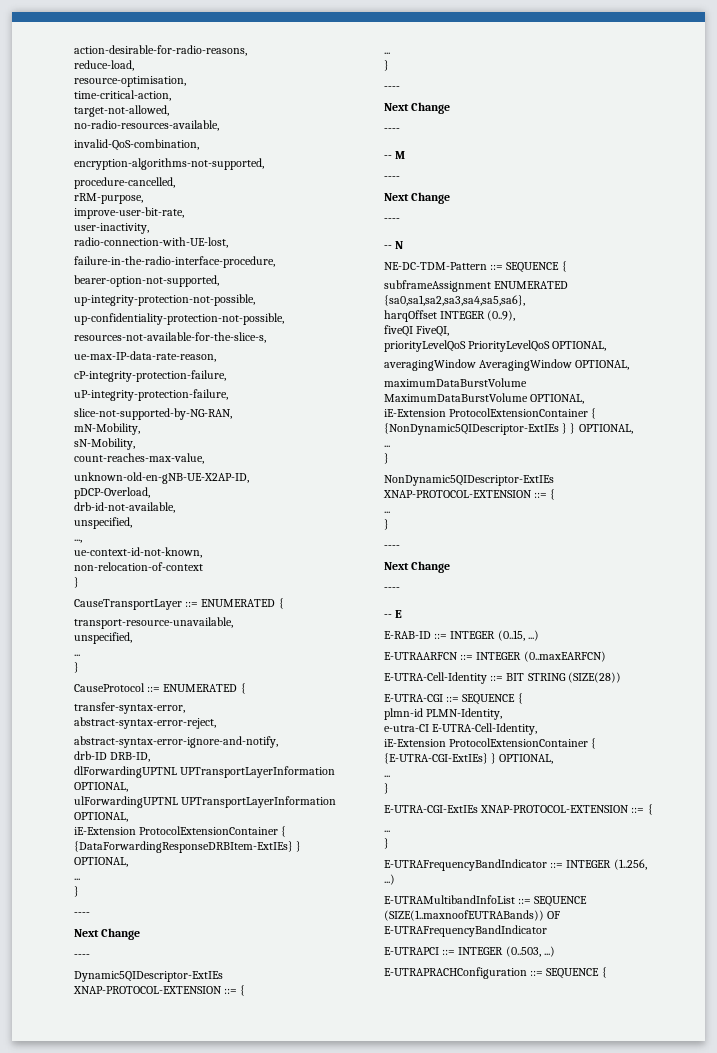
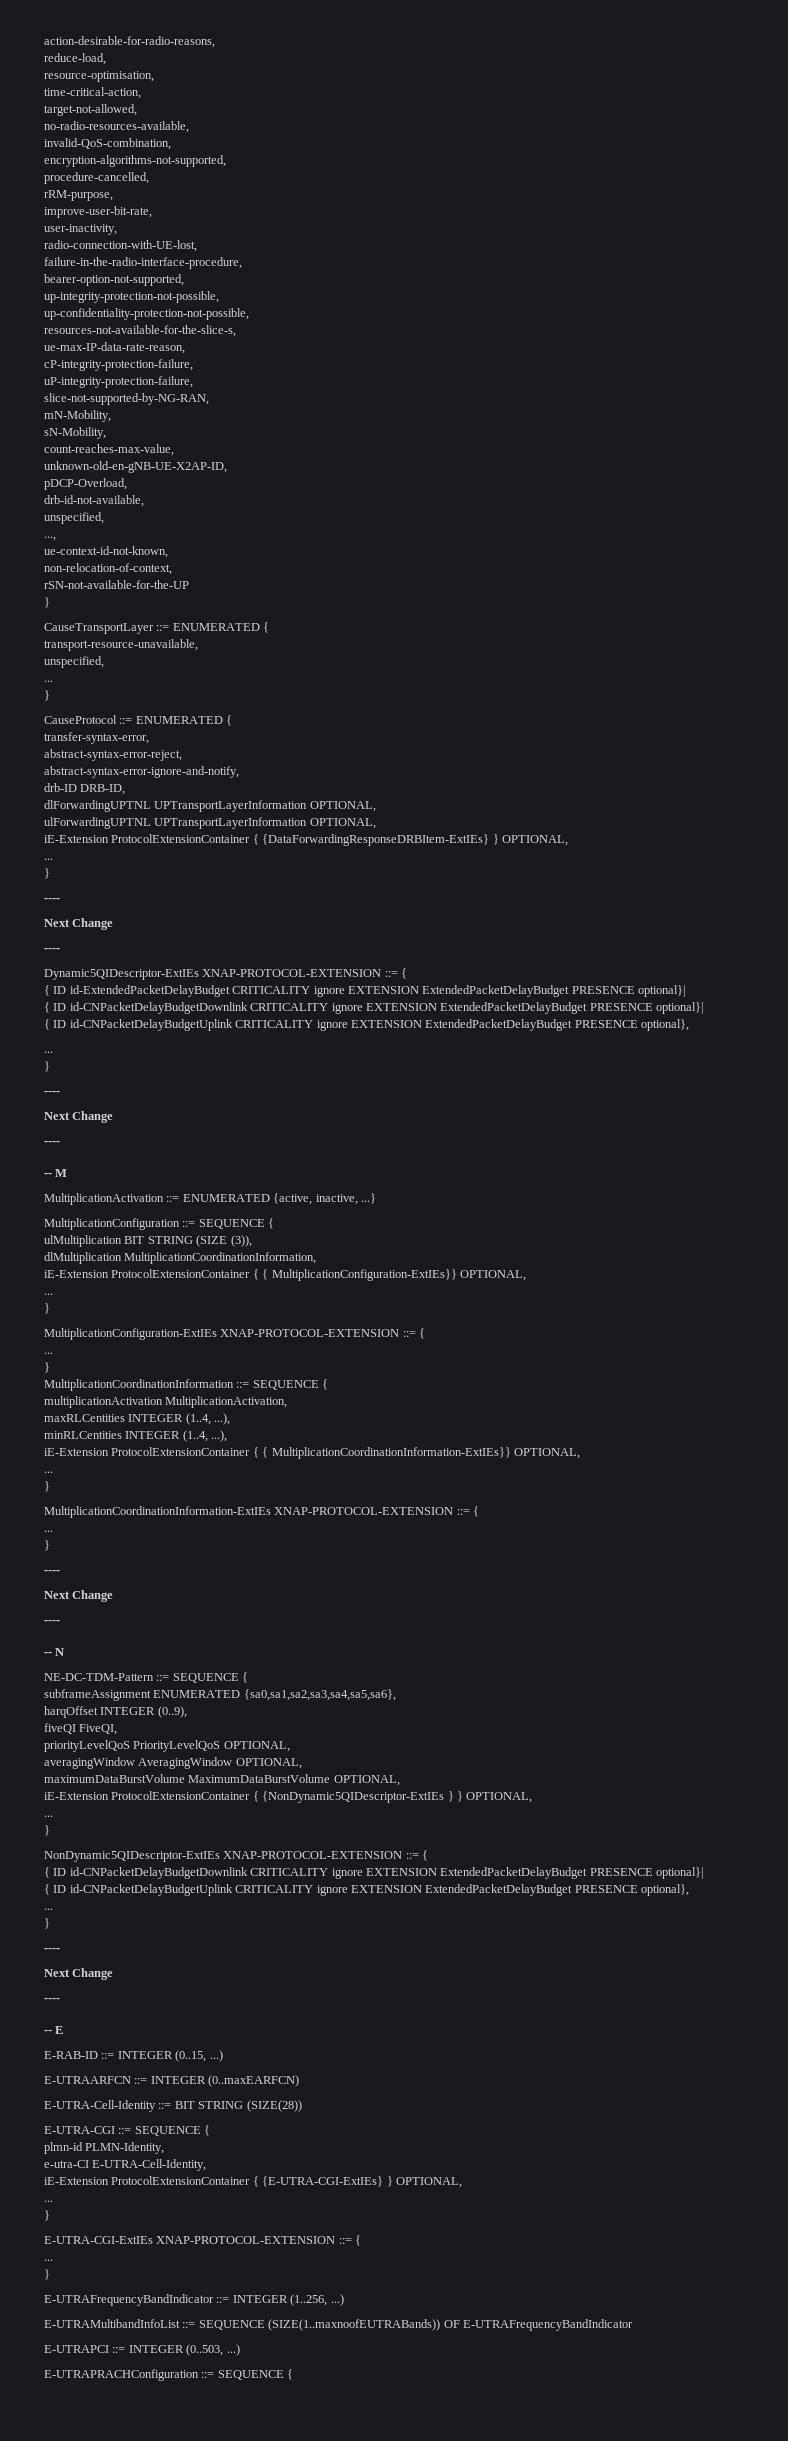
- non-relocation-of-context
+ non-relocation-of-context,
+ rSN-not-available-for-the-UP
+ { ID id-ExtendedPacketDelayBudget CRITICALITY ignore EXTENSION ExtendedPacketDelayBudget PRESENCE optional}|
+ { ID id-CNPacketDelayBudgetDownlink CRITICALITY ignore EXTENSION ExtendedPacketDelayBudget PRESENCE optional}|
+ { ID id-CNPacketDelayBudgetUplink CRITICALITY ignore EXTENSION ExtendedPacketDelayBudget PRESENCE optional},
+ MultiplicationActivation ::= ENUMERATED {active, inactive, ...}
+ MultiplicationConfiguration ::= SEQUENCE {
+ ulMultiplication BIT STRING (SIZE (3)),
+ dlMultiplication MultiplicationCoordinationInformation,
+ iE-Extension ProtocolExtensionContainer { { MultiplicationConfiguration-ExtIEs}} OPTIONAL,
+ ...
+ }
+ MultiplicationConfiguration-ExtIEs XNAP-PROTOCOL-EXTENSION ::= {
+ ...
+ }
+ MultiplicationCoordinationInformation ::= SEQUENCE {
+ multiplicationActivation MultiplicationActivation,
+ maxRLCentities INTEGER (1..4, ...),
+ minRLCentities INTEGER (1..4, ...),
+ iE-Extension ProtocolExtensionContainer { { MultiplicationCoordinationInformation-ExtIEs}} OPTIONAL,
+ ...
+ }
+ MultiplicationCoordinationInformation-ExtIEs XNAP-PROTOCOL-EXTENSION ::= {
+ ...
+ }
  NonDynamic5QIDescriptor-ExtIEs XNAP-PROTOCOL-EXTENSION ::= {
+ { ID id-CNPacketDelayBudgetDownlink CRITICALITY ignore EXTENSION ExtendedPacketDelayBudget PRESENCE optional}|
+ { ID id-CNPacketDelayBudgetUplink CRITICALITY ignore EXTENSION ExtendedPacketDelayBudget PRESENCE optional},

